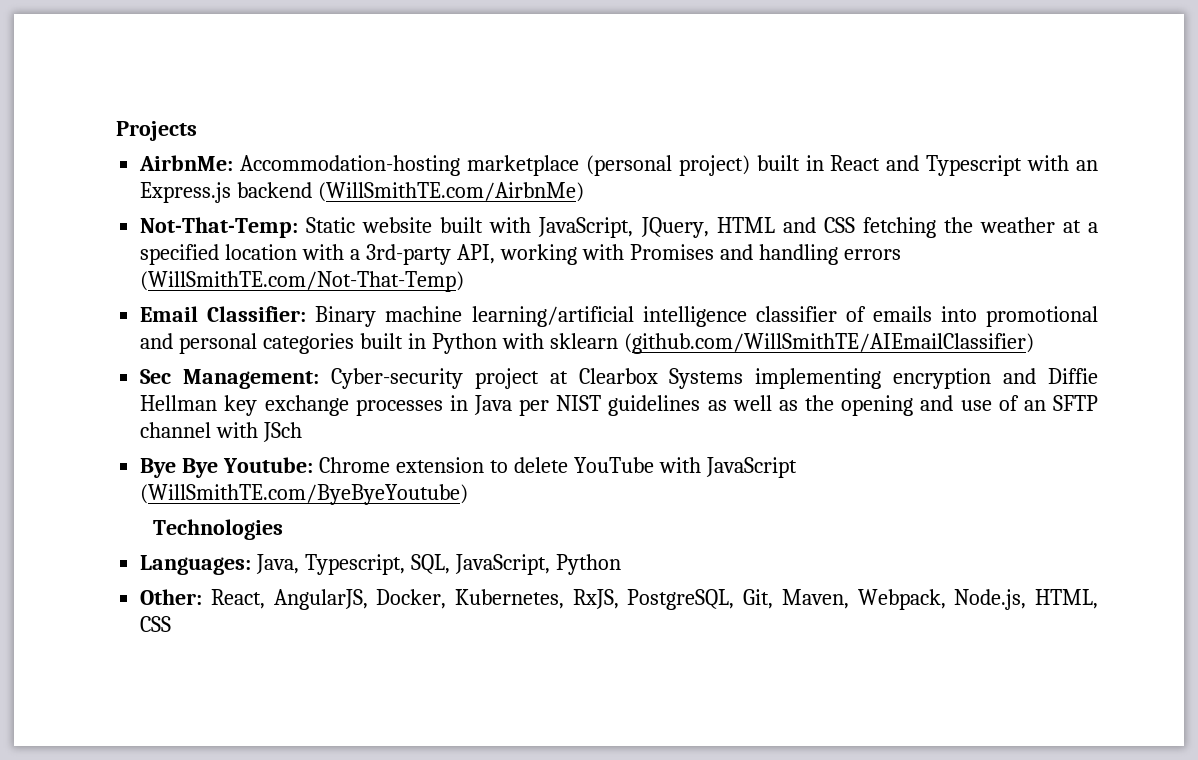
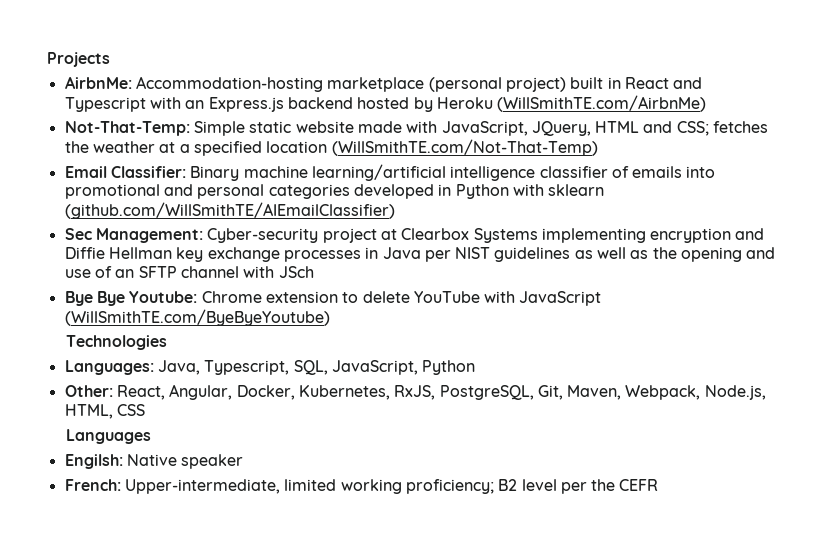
- AirbnMe: Accommodation-hosting marketplace (personal project) built in React and Typescript with an Express.js backend (WillSmithTE.com/AirbnMe)
+ AirbnMe: Accommodation-hosting marketplace (personal project) built in React and Typescript with an Express.js backend hosted by Heroku (WillSmithTE.com/AirbnMe)
- Not-That-Temp: Static website built with JavaScript, JQuery, HTML and CSS fetching the weather at a specified location with a 3rd-party API, working with Promises and handling errors (WillSmithTE.com/Not-That-Temp)
+ Not-That-Temp: Simple static website made with JavaScript, JQuery, HTML and CSS; fetches the weather at a specified location (WillSmithTE.com/Not-That-Temp)
- Email Classifier: Binary machine learning/artificial intelligence classifier of emails into promotional and personal categories built in Python with sklearn (github.com/WillSmithTE/AIEmailClassifier)
+ Email Classifier: Binary machine learning/artificial intelligence classifier of emails into promotional and personal categories developed in Python with sklearn (github.com/WillSmithTE/AIEmailClassifier)
- Other: React, AngularJS, Docker, Kubernetes, RxJS, PostgreSQL, Git, Maven, Webpack, Node.js, HTML, CSS
+ Other: React, Angular, Docker, Kubernetes, RxJS, PostgreSQL, Git, Maven, Webpack, Node.js, HTML, CSS
+ Languages
+ Engilsh: Native speaker
+ French: Upper-intermediate, limited working proficiency; B2 level per the CEFR

